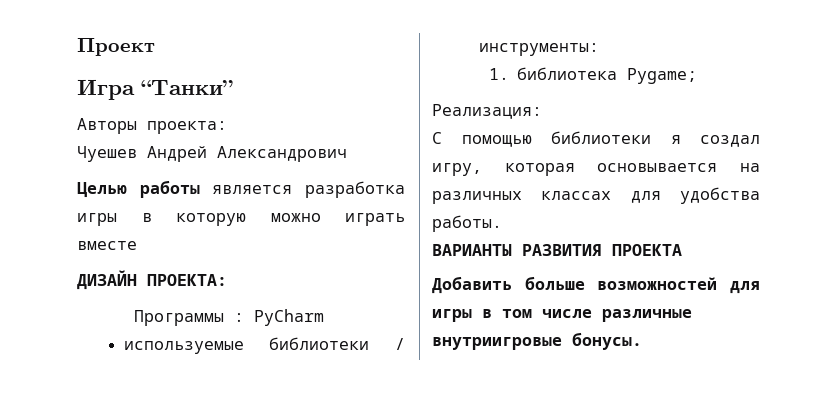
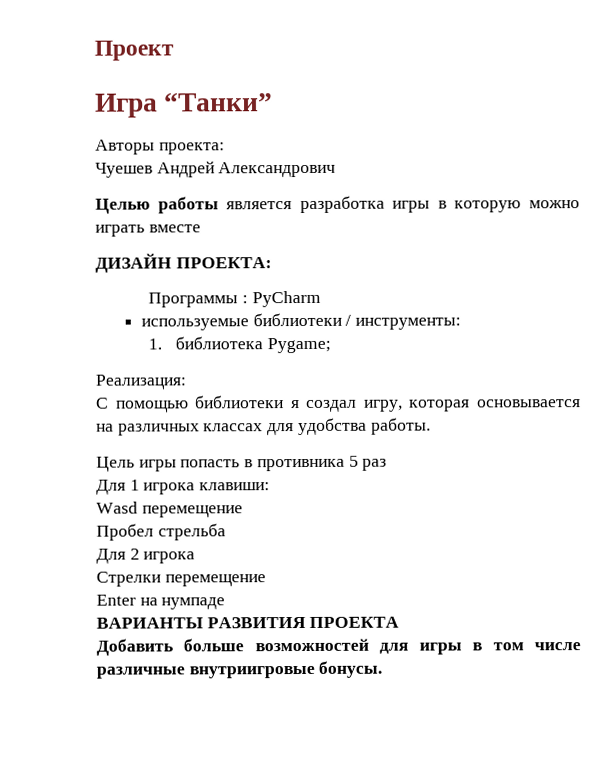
+ Цель игры попасть в противника 5 раз
+ Для 1 игрока клавиши:
+ Wasd перемещение
+ Пробел стрельба
+ Для 2 игрока
+ Стрелки перемещение
+ Enter на нумпаде

